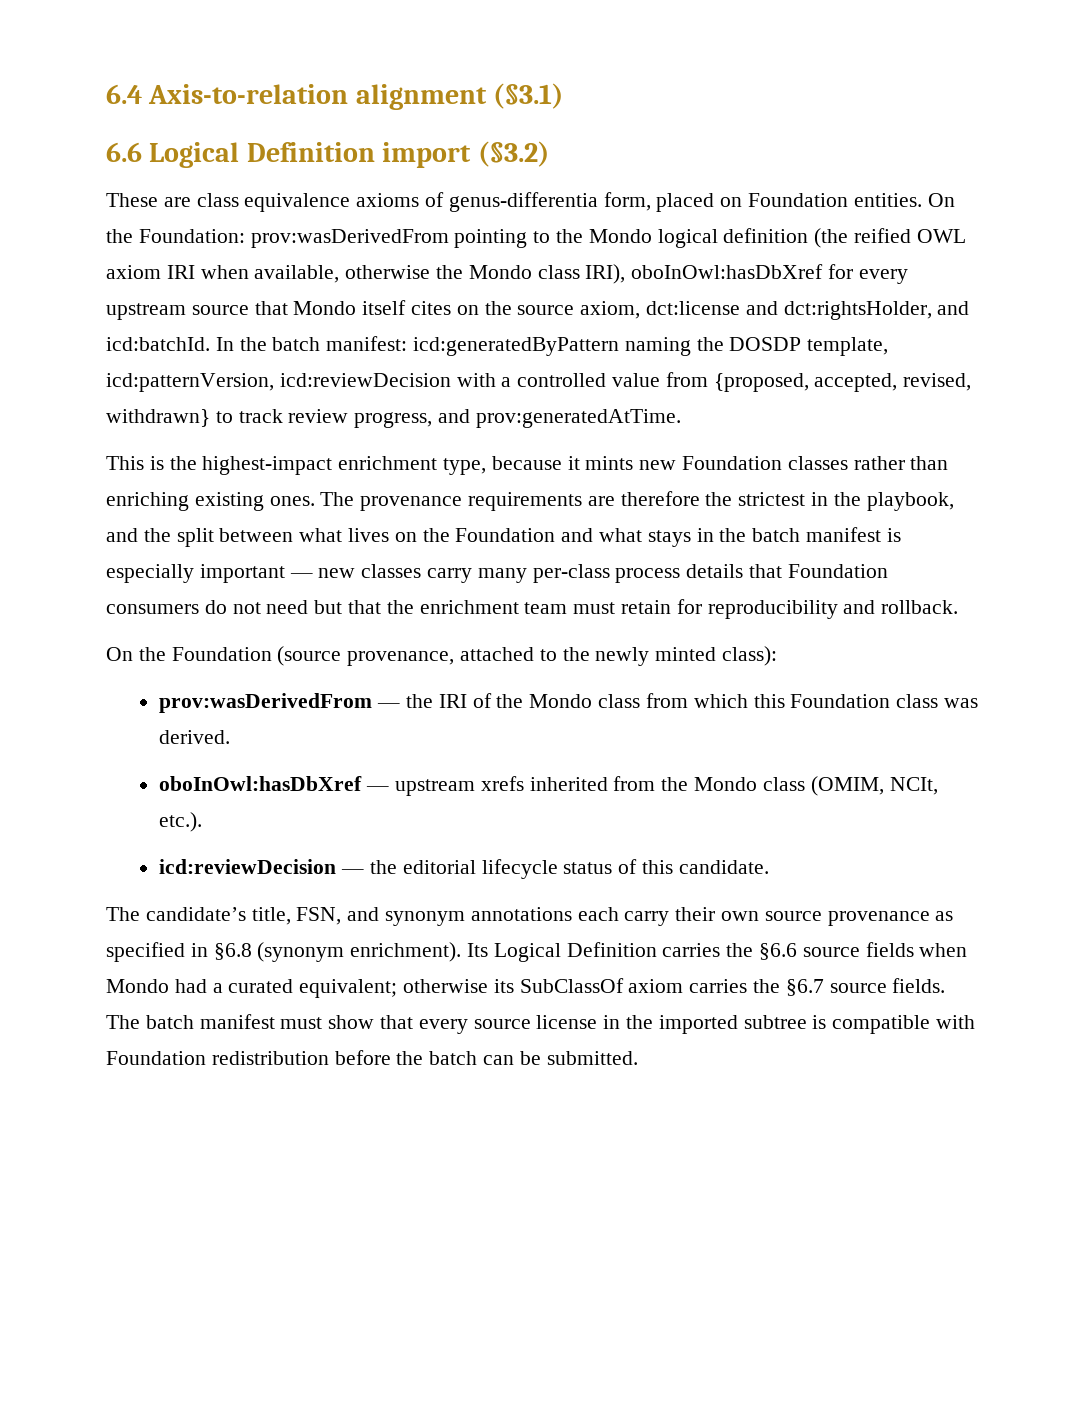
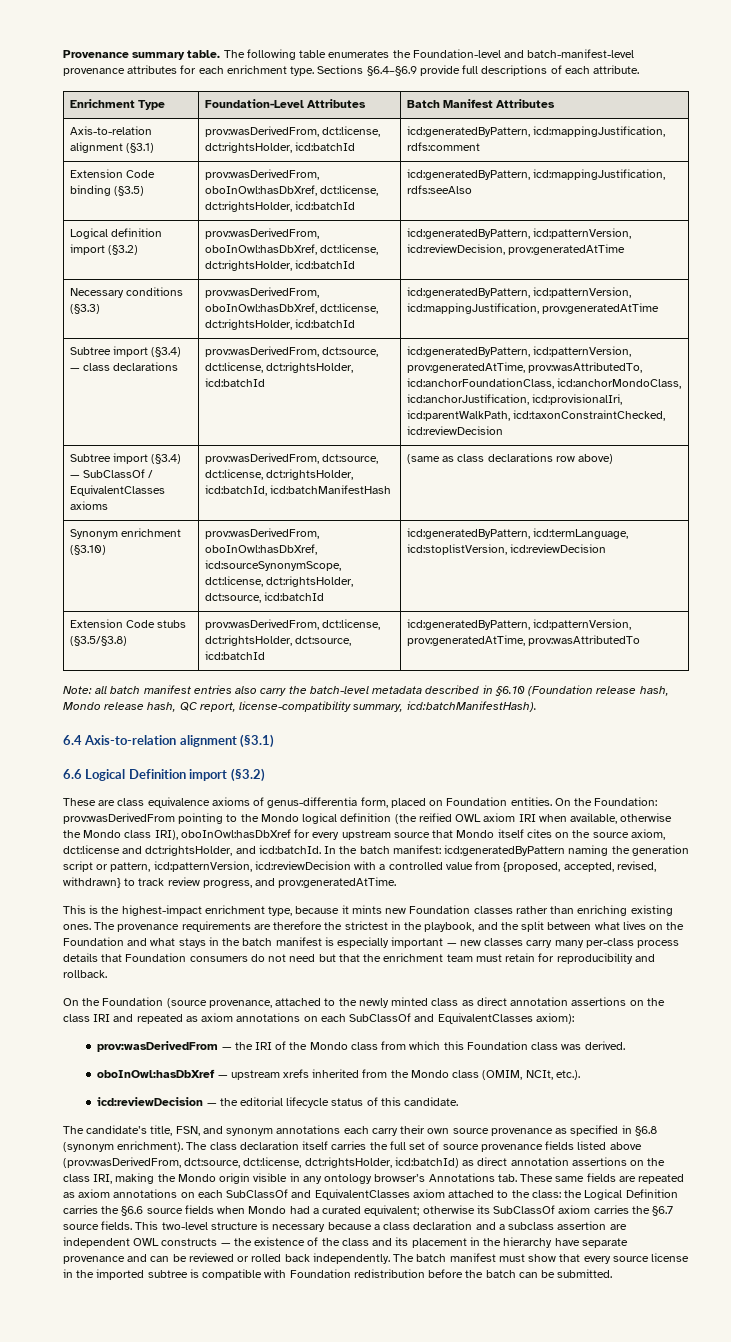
+ Provenance summary table. The following table enumerates the Foundation-level and batch-manifest-level provenance attributes for each enrichment type. Sections §6.4–§6.9 provide full descriptions of each attribute.
+ Enrichment Type | Foundation-Level Attributes | Batch Manifest Attributes
+ Axis-to-relation alignment (§3.1) | prov:wasDerivedFrom, dct:license, dct:rightsHolder, icd:batchId | icd:generatedByPattern, icd:mappingJustification, rdfs:comment
+ Extension Code binding (§3.5) | prov:wasDerivedFrom, oboInOwl:hasDbXref, dct:license, dct:rightsHolder, icd:batchId | icd:generatedByPattern, icd:mappingJustification, rdfs:seeAlso
+ Logical definition import (§3.2) | prov:wasDerivedFrom, oboInOwl:hasDbXref, dct:license, dct:rightsHolder, icd:batchId | icd:generatedByPattern, icd:patternVersion, icd:reviewDecision, prov:generatedAtTime
+ Necessary conditions (§3.3) | prov:wasDerivedFrom, oboInOwl:hasDbXref, dct:license, dct:rightsHolder, icd:batchId | icd:generatedByPattern, icd:patternVersion, icd:mappingJustification, prov:generatedAtTime
+ Subtree import (§3.4) — class declarations | prov:wasDerivedFrom, dct:source, dct:license, dct:rightsHolder, icd:batchId | icd:generatedByPattern, icd:patternVersion, prov:generatedAtTime, prov:wasAttributedTo, icd:anchorFoundationClass, icd:anchorMondoClass, icd:anchorJustification, icd:provisionalIri, icd:parentWalkPath, icd:taxonConstraintChecked, icd:reviewDecision
+ Subtree import (§3.4) — SubClassOf / EquivalentClasses axioms | prov:wasDerivedFrom, dct:source, dct:license, dct:rightsHolder, icd:batchId, icd:batchManifestHash | (same as class declarations row above)
+ Synonym enrichment (§3.10) | prov:wasDerivedFrom, oboInOwl:hasDbXref, icd:sourceSynonymScope, dct:license, dct:rightsHolder, dct:source, icd:batchId | icd:generatedByPattern, icd:termLanguage, icd:stoplistVersion, icd:reviewDecision
+ Extension Code stubs (§3.5/§3.8) | prov:wasDerivedFrom, dct:license, dct:rightsHolder, dct:source, icd:batchId | icd:generatedByPattern, icd:patternVersion, prov:generatedAtTime, prov:wasAttributedTo
+ Note: all batch manifest entries also carry the batch-level metadata described in §6.10 (Foundation release hash, Mondo release hash, QC report, license-compatibility summary, icd:batchManifestHash).
- In the batch manifest: icd:generatedByPattern naming the DOSDP template, icd:patternVersion, icd:reviewDecision with a controlled value from {proposed, accepted, revised, withdrawn} to track review progress, and prov:generatedAtTime.
+ In the batch manifest: icd:generatedByPattern naming the generation script or pattern, icd:patternVersion, icd:reviewDecision with a controlled value from {proposed, accepted, revised, withdrawn} to track review progress, and prov:generatedAtTime.
- On the Foundation (source provenance, attached to the newly minted class):
+ On the Foundation (source provenance, attached to the newly minted class as direct annotation assertions on the class IRI and repeated as axiom annotations on each SubClassOf and EquivalentClasses axiom):
- Its Logical Definition carries the §6.6 source fields when Mondo had a curated equivalent; otherwise its SubClassOf axiom carries the §6.7 source fields.
+ The class declaration itself carries the full set of source provenance fields listed above (prov:wasDerivedFrom, dct:source, dct:license, dct:rightsHolder, icd:batchId) as direct annotation assertions on the class IRI, making the Mondo origin visible in any ontology browser’s Annotations tab. These same fields are repeated as axiom annotations on each SubClassOf and EquivalentClasses axiom attached to the class: the Logical Definition carries the §6.6 source fields when Mondo had a curated equivalent; otherwise its SubClassOf axiom carries the §6.7 source fields.
+ This two-level structure is necessary because a class declaration and a subclass assertion are independent OWL constructs — the existence of the class and its placement in the hierarchy have separate provenance and can be reviewed or rolled back independently.

